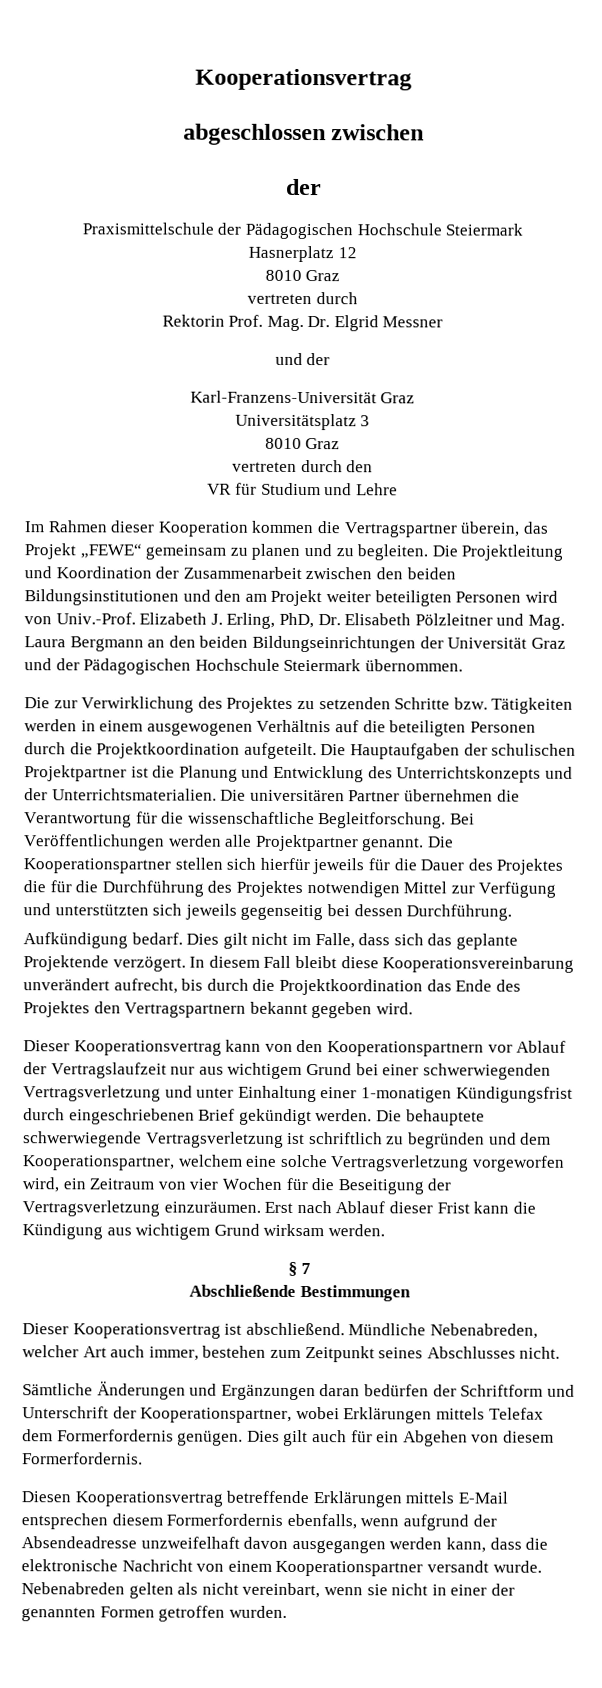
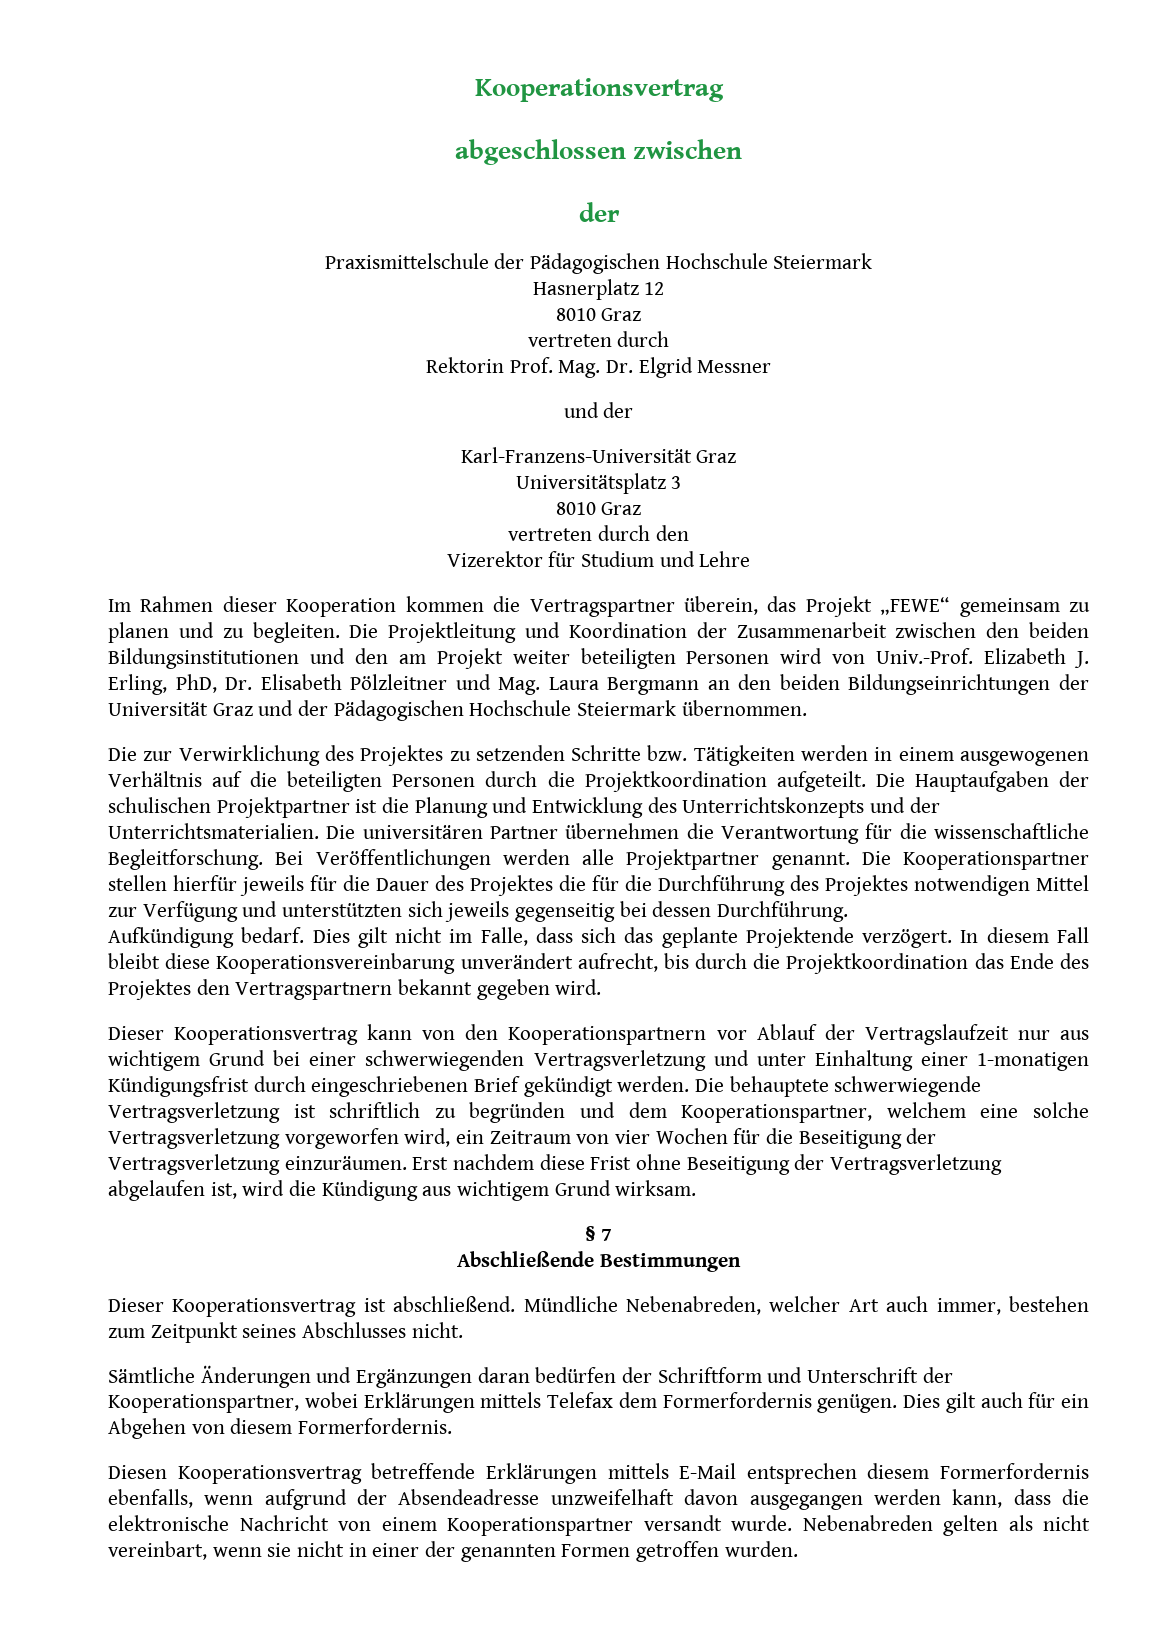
- VR für Studium und Lehre
+ Vizerektor für Studium und Lehre
- Die Kooperationspartner stellen sich hierfür jeweils für die Dauer des Projektes die für die Durchführung des Projektes notwendigen Mittel zur Verfügung und unterstützten sich jeweils gegenseitig bei dessen Durchführung.
+ Die Kooperationspartner stellen hierfür jeweils für die Dauer des Projektes die für die Durchführung des Projektes notwendigen Mittel zur Verfügung und unterstützten sich jeweils gegenseitig bei dessen Durchführung.
- Erst nach Ablauf dieser Frist kann die Kündigung aus wichtigem Grund wirksam werden.
+ Erst nachdem diese Frist ohne Beseitigung der Vertragsverletzung abgelaufen ist, wird die Kündigung aus wichtigem Grund wirksam.

